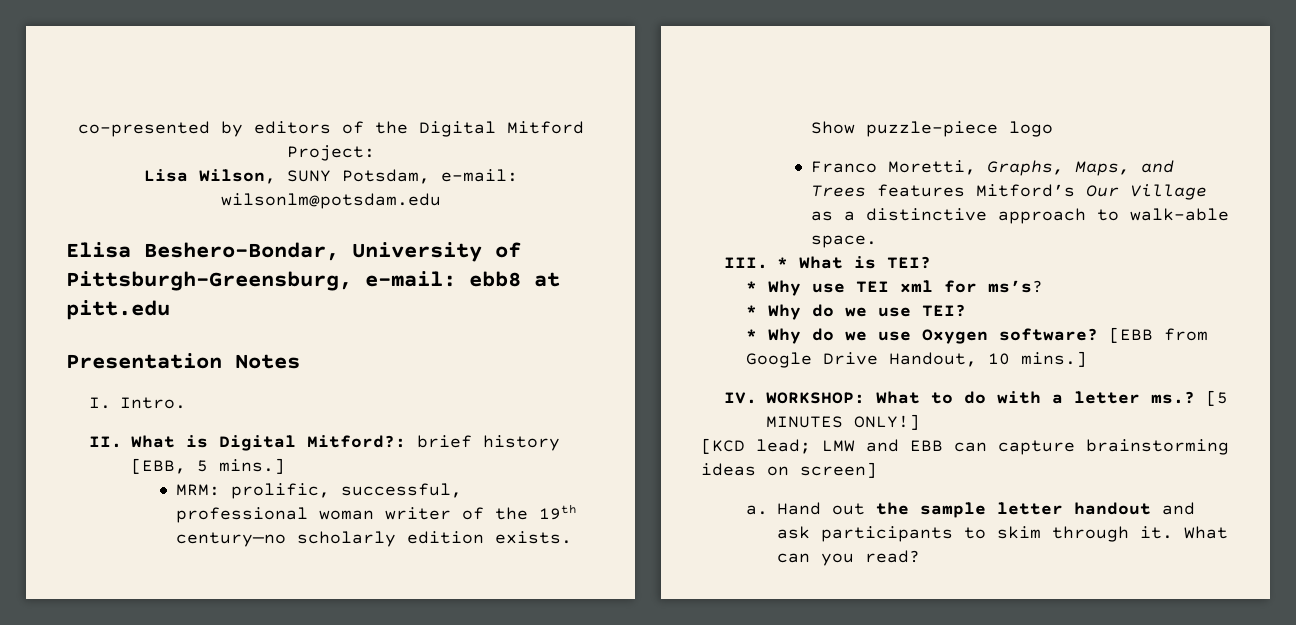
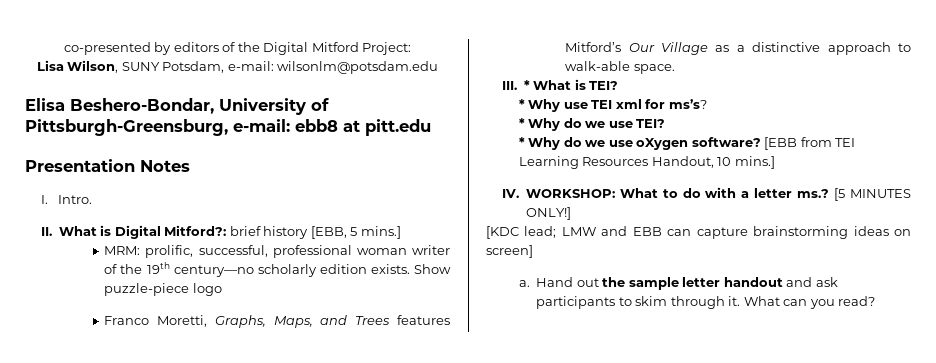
- * Why do we use Oxygen software?
+ * Why do we use oXygen software?
- [EBB from Google Drive Handout, 10 mins.]
+ [EBB from TEI Learning Resources Handout, 10 mins.]
- [KCD lead; LMW and EBB can capture brainstorming ideas on screen]
+ [KDC lead; LMW and EBB can capture brainstorming ideas on screen]

